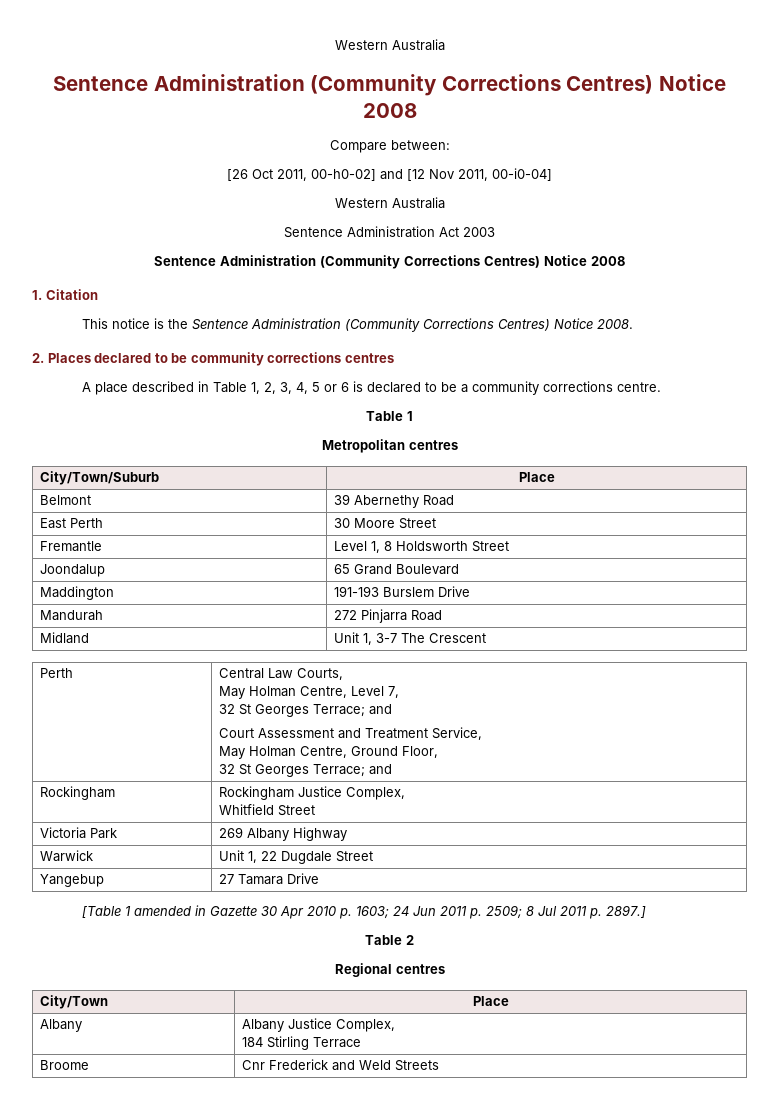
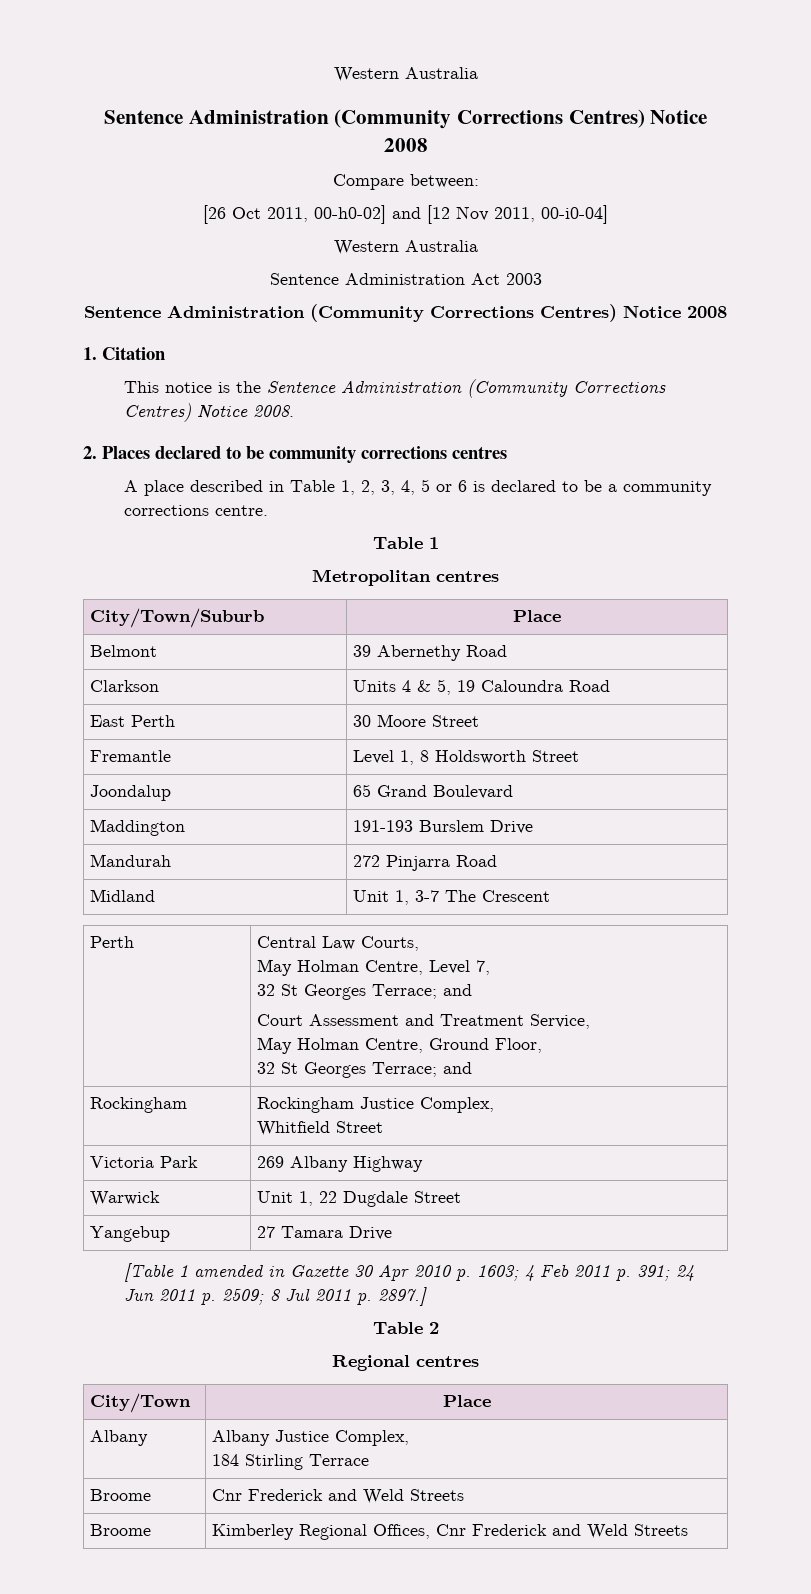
+ Clarkson | Units 4 & 5, 19 Caloundra Road
- [Table 1 amended in Gazette 30 Apr 2010 p. 1603; 24 Jun 2011 p. 2509; 8 Jul 2011 p. 2897.]
+ [Table 1 amended in Gazette 30 Apr 2010 p. 1603; 4 Feb 2011 p. 391; 24 Jun 2011 p. 2509; 8 Jul 2011 p. 2897.]
+ Broome | Kimberley Regional Offices, Cnr Frederick and Weld Streets

